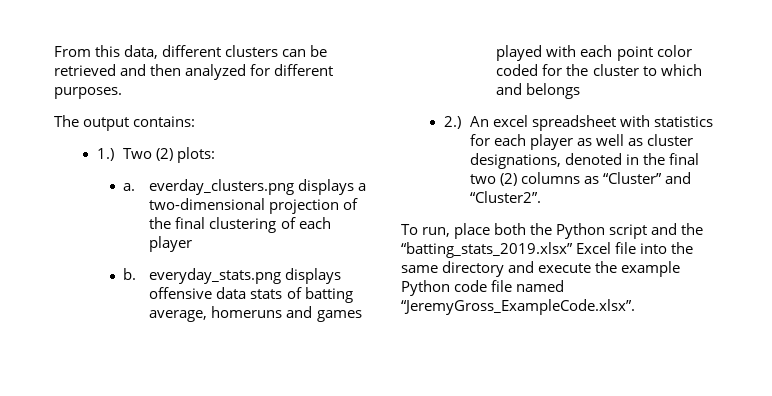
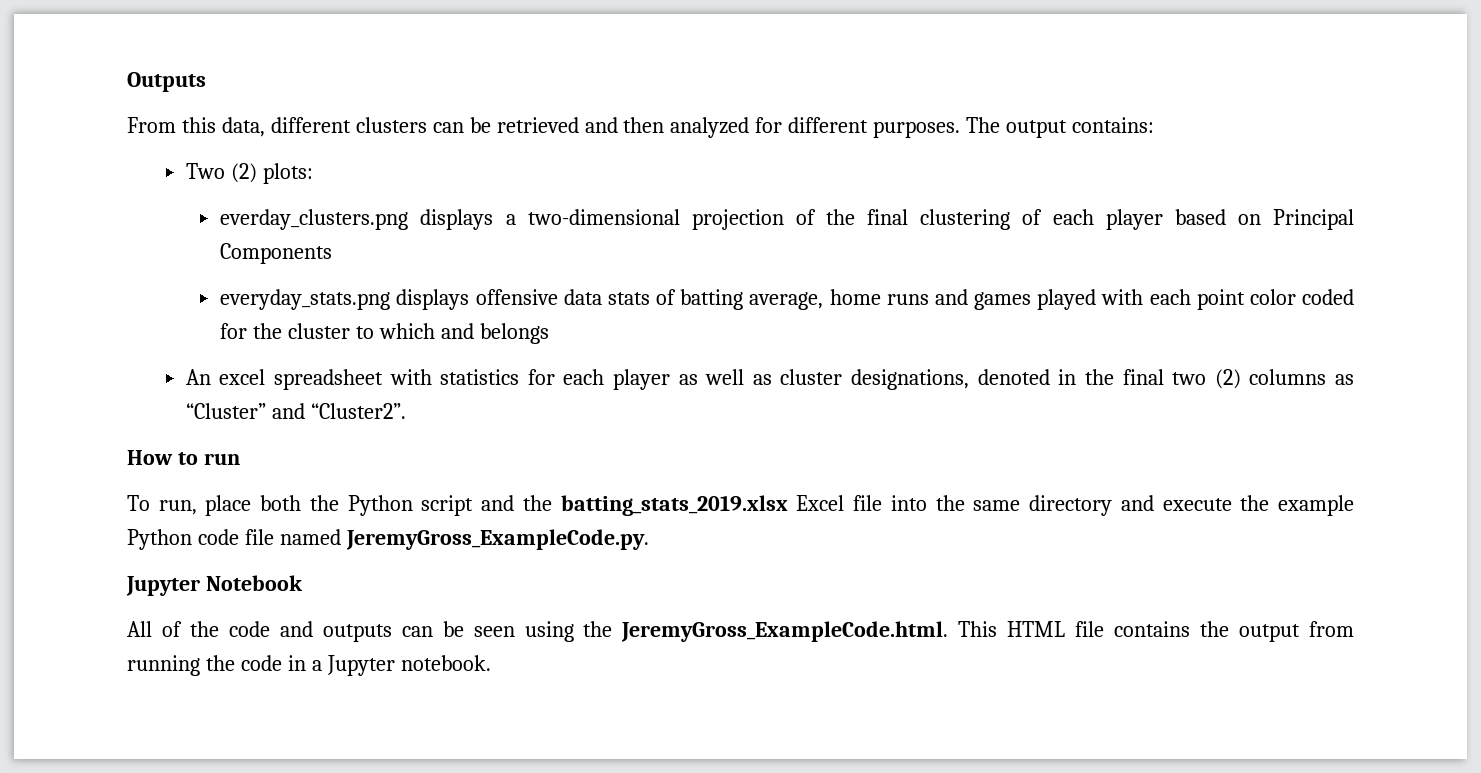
+ Outputs
- From this data, different clusters can be retrieved and then analyzed for different purposes.
- The output contains:
+ From this data, different clusters can be retrieved and then analyzed for different purposes. The output contains:
- 1.) Two (2) plots:
+ Two (2) plots:
- a. everday_clusters.png displays a two-dimensional projection of the final clustering of each player
- b. everyday_stats.png displays offensive data stats of batting average, homeruns and games played with each point color coded for the cluster to which and belongs
+ everday_clusters.png displays a two-dimensional projection of the final clustering of each player based on Principal Components
+ everyday_stats.png displays offensive data stats of batting average, home runs and games played with each point color coded for the cluster to which and belongs
- 2.) An excel spreadsheet with statistics for each player as well as cluster designations, denoted in the final two (2) columns as “Cluster” and “Cluster2”.
+ An excel spreadsheet with statistics for each player as well as cluster designations, denoted in the final two (2) columns as “Cluster” and “Cluster2”.
+ How to run
- To run, place both the Python script and the “batting_stats_2019.xlsx” Excel file into the same directory and execute the example Python code file named “JeremyGross_ExampleCode.xlsx”.
+ To run, place both the Python script and the batting_stats_2019.xlsx Excel file into the same directory and execute the example Python code file named JeremyGross_ExampleCode.py.
+ Jupyter Notebook
+ All of the code and outputs can be seen using the JeremyGross_ExampleCode.html. This HTML file contains the output from running the code in a Jupyter notebook.

